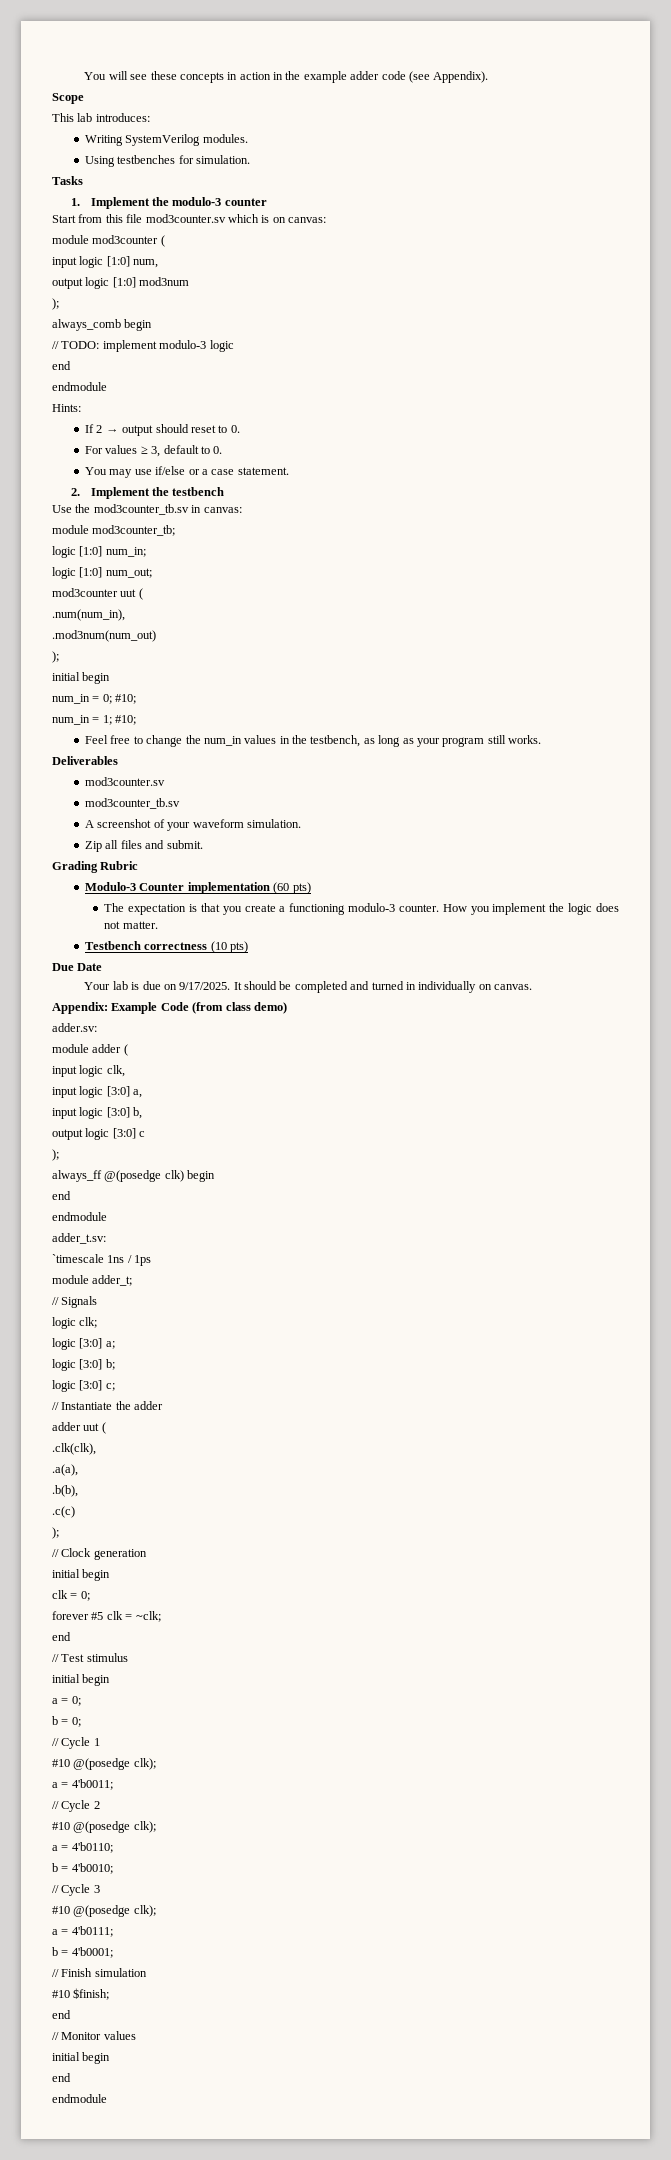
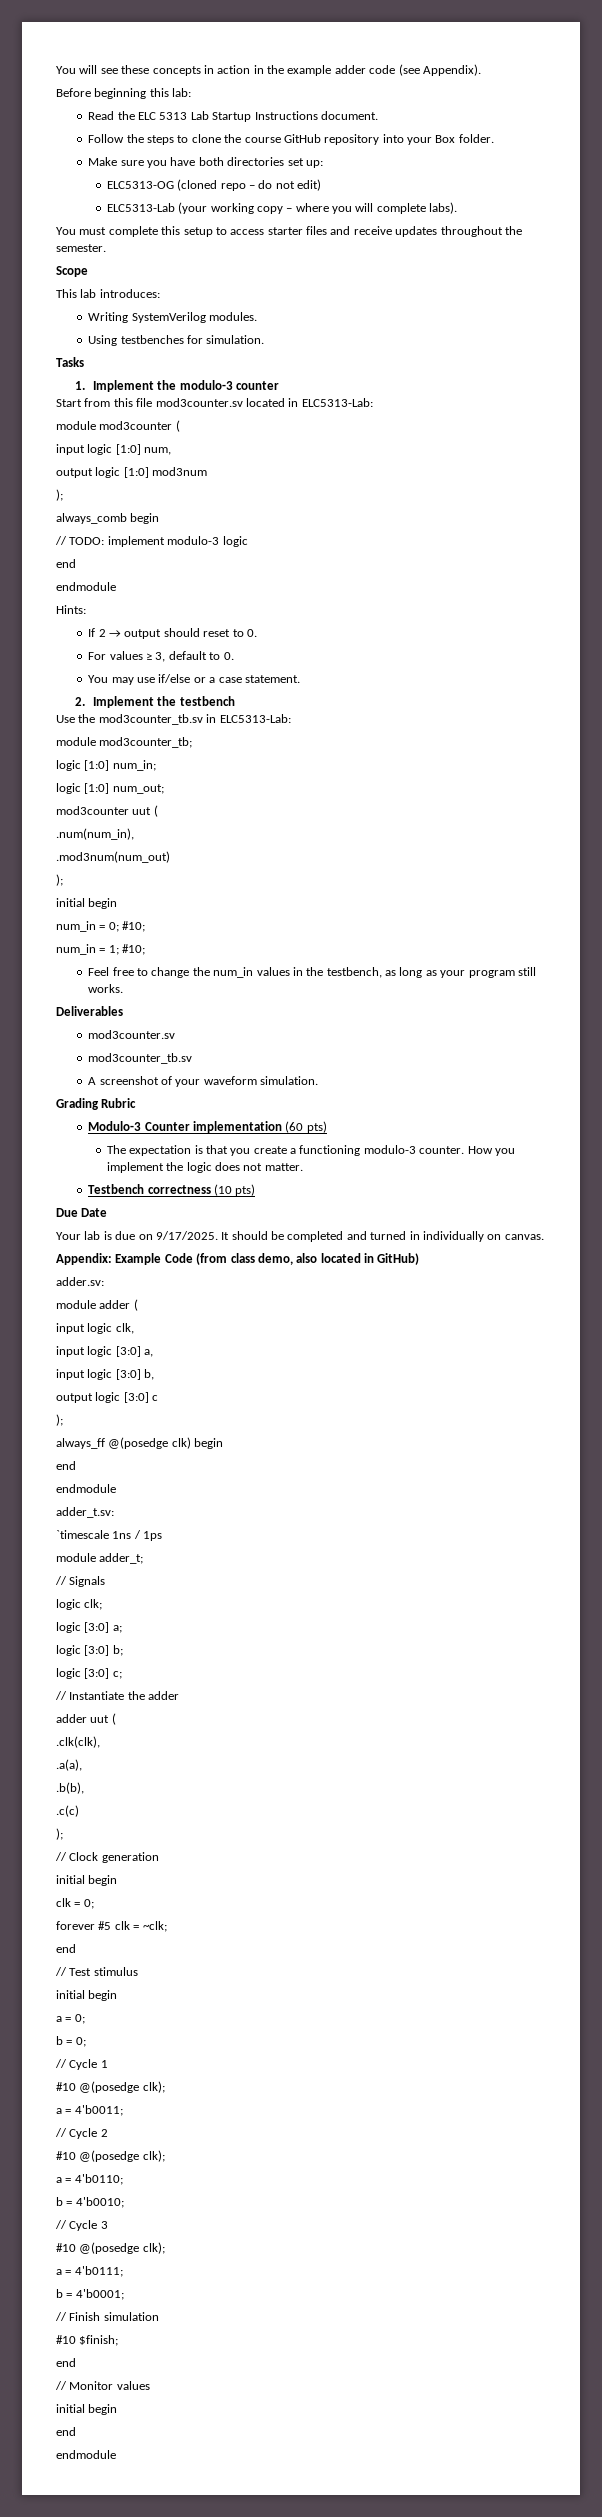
+ Before beginning this lab:
+ Read the ELC 5313 Lab Startup Instructions document.
+ Follow the steps to clone the course GitHub repository into your Box folder.
+ Make sure you have both directories set up:
+ ELC5313-OG (cloned repo – do not edit)
+ ELC5313-Lab (your working copy – where you will complete labs).
+ You must complete this setup to access starter files and receive updates throughout the semester.
- Start from this file mod3counter.sv which is on canvas:
+ Start from this file mod3counter.sv located in ELC5313-Lab:
- Use the mod3counter_tb.sv in canvas:
+ Use the mod3counter_tb.sv in ELC5313-Lab:
- Zip all files and submit.
- Appendix: Example Code (from class demo)
+ Appendix: Example Code (from class demo, also located in GitHub)

